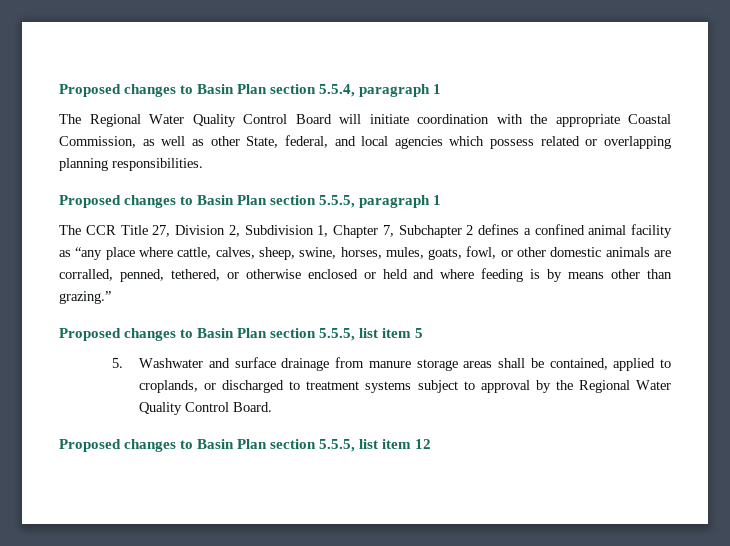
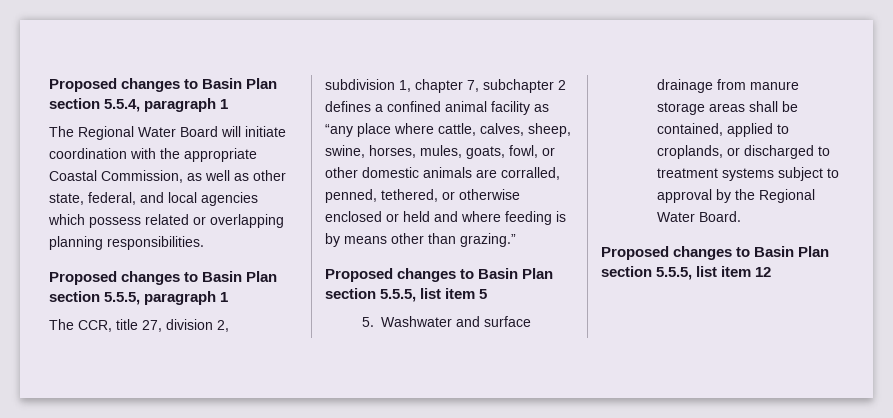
- The Regional Water Quality Control Board will initiate coordination with the appropriate Coastal Commission, as well as other State, federal, and local agencies which possess related or overlapping planning responsibilities.
+ The Regional Water Board will initiate coordination with the appropriate Coastal Commission, as well as other state, federal, and local agencies which possess related or overlapping planning responsibilities.
- The CCR Title 27, Division 2, Subdivision 1, Chapter 7, Subchapter 2 defines a confined animal facility as “any place where cattle, calves, sheep, swine, horses, mules, goats, fowl, or other domestic animals are corralled, penned, tethered, or otherwise enclosed or held and where feeding is by means other than grazing.”
+ The CCR, title 27, division 2, subdivision 1, chapter 7, subchapter 2 defines a confined animal facility as “any place where cattle, calves, sheep, swine, horses, mules, goats, fowl, or other domestic animals are corralled, penned, tethered, or otherwise enclosed or held and where feeding is by means other than grazing.”
- 5. Washwater and surface drainage from manure storage areas shall be contained, applied to croplands, or discharged to treatment systems subject to approval by the Regional Water Quality Control Board.
+ 5. Washwater and surface drainage from manure storage areas shall be contained, applied to croplands, or discharged to treatment systems subject to approval by the Regional Water Board.

